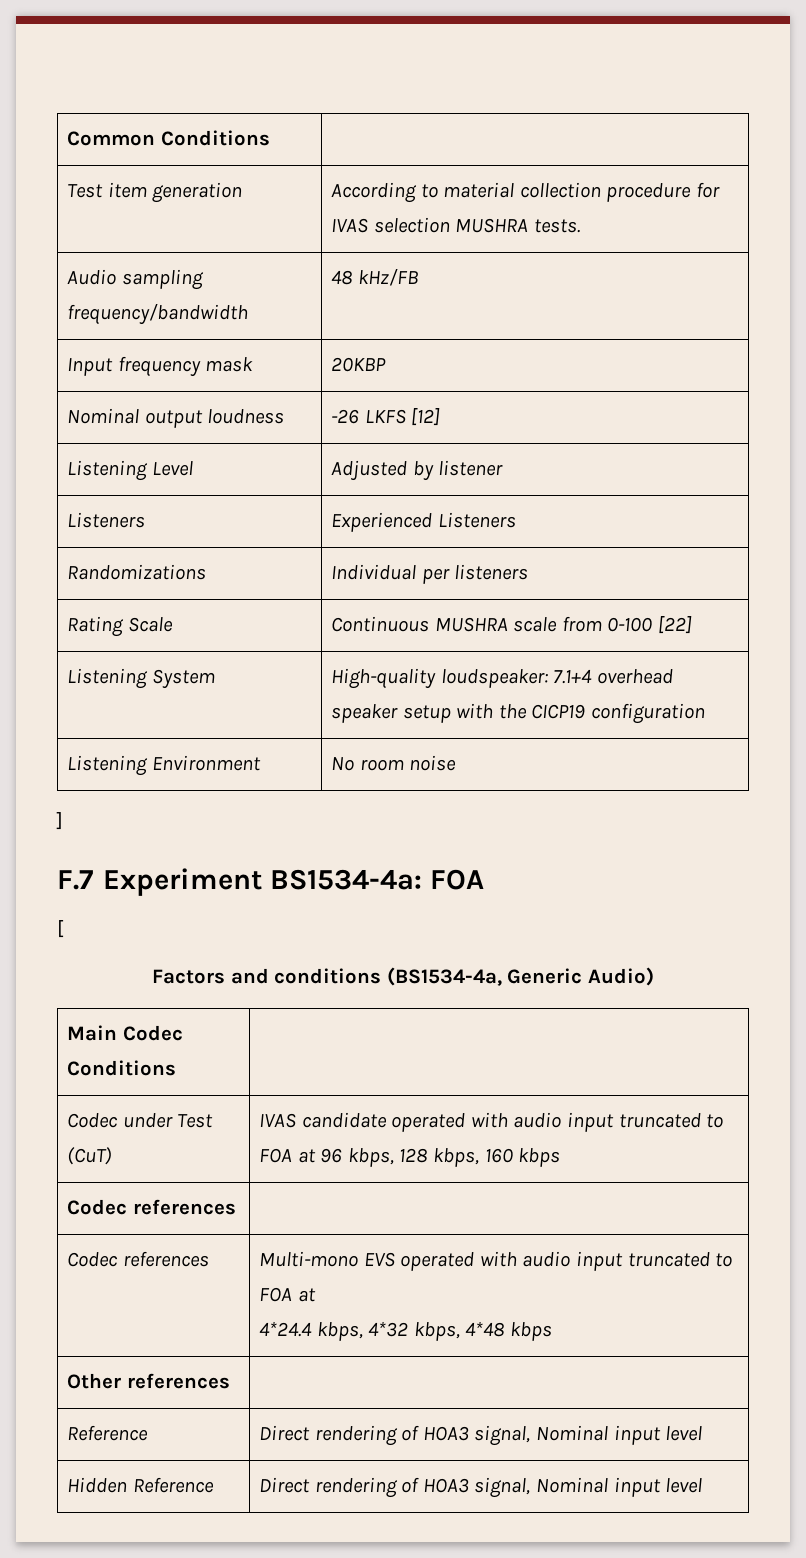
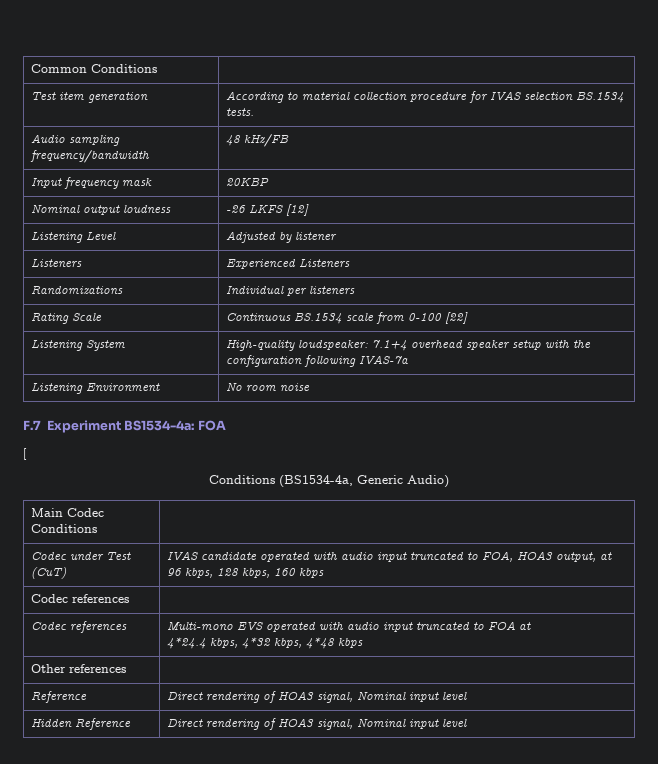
- Test item generation | According to material collection procedure for IVAS selection MUSHRA tests.
+ Test item generation | According to material collection procedure for IVAS selection BS.1534 tests.
- Rating Scale | Continuous MUSHRA scale from 0-100 [22]
+ Rating Scale | Continuous BS.1534 scale from 0-100 [22]
- Listening System | High-quality loudspeaker: 7.1+4 overhead speaker setup with the CICP19 configuration
+ Listening System | High-quality loudspeaker: 7.1+4 overhead speaker setup with the configuration following IVAS-7a
- ]
- Factors and conditions (BS1534-4a, Generic Audio)
+ Conditions (BS1534-4a, Generic Audio)
- Codec under Test (CuT) | IVAS candidate operated with audio input truncated to FOA at 96 kbps, 128 kbps, 160 kbps
+ Codec under Test (CuT) | IVAS candidate operated with audio input truncated to FOA, HOA3 output, at 96 kbps, 128 kbps, 160 kbps

